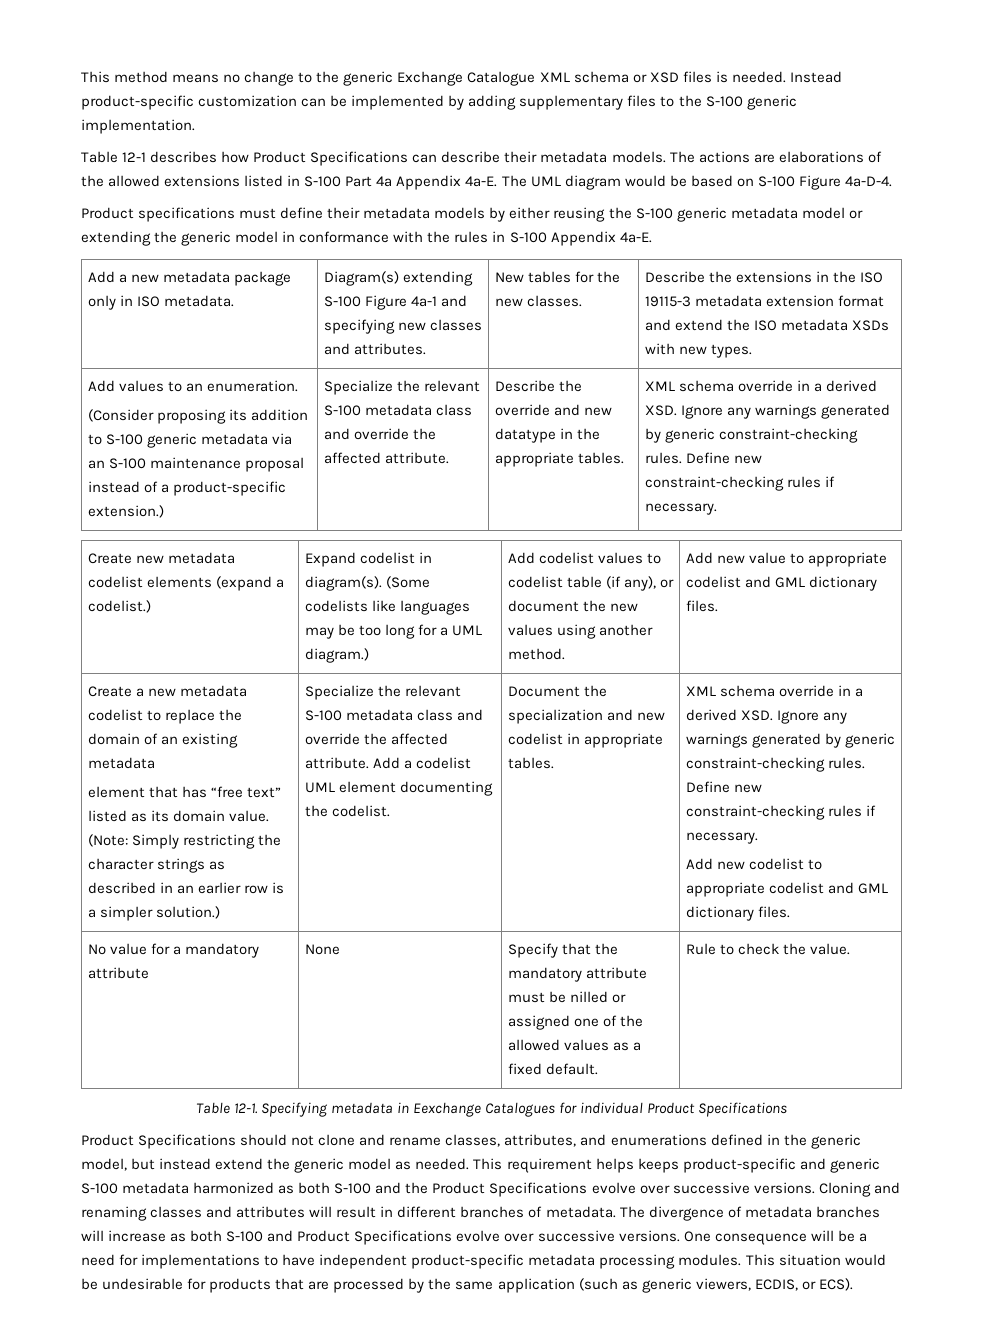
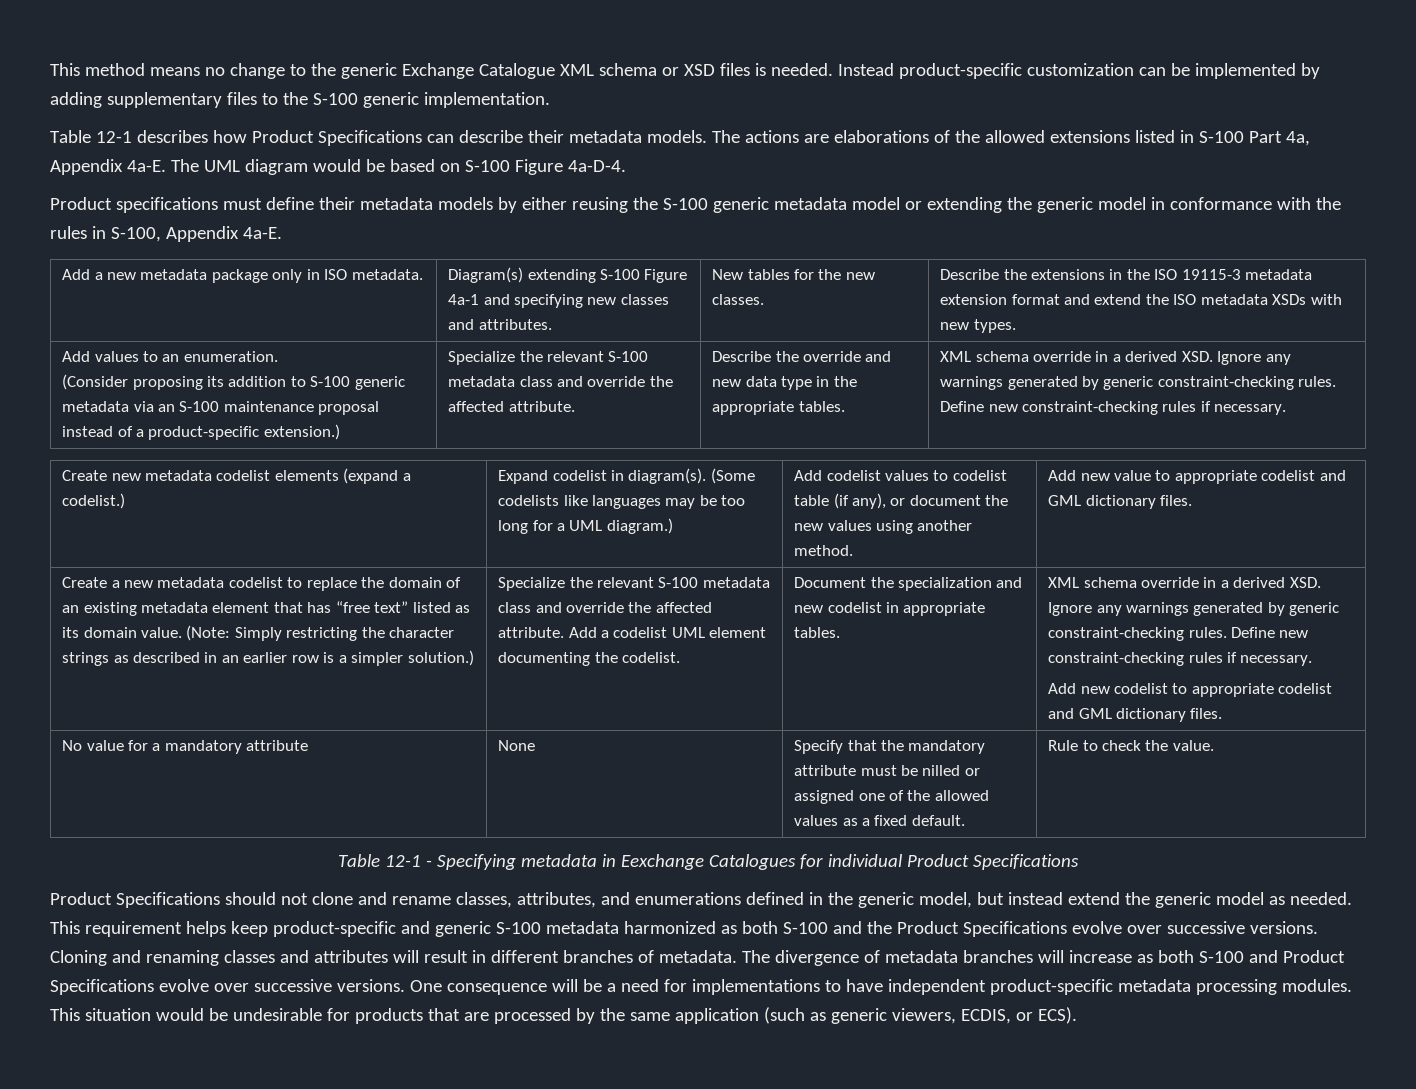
- The actions are elaborations of the allowed extensions listed in S-100 Part 4a Appendix 4a-E.
+ The actions are elaborations of the allowed extensions listed in S-100 Part 4a, Appendix 4a-E.
- Product specifications must define their metadata models by either reusing the S-100 generic metadata model or extending the generic model in conformance with the rules in S-100 Appendix 4a-E.
+ Product specifications must define their metadata models by either reusing the S-100 generic metadata model or extending the generic model in conformance with the rules in S-100, Appendix 4a-E.
- Describe the override and new datatype in the appropriate tables.
+ Describe the override and new data type in the appropriate tables.
- Create a new metadata codelist to replace the domain of an existing metadata
- element that has “free text” listed as its domain value.
+ Create a new metadata codelist to replace the domain of an existing metadata element that has “free text” listed as its domain value.
- Table 12-1. Specifying metadata in Eexchange Catalogues for individual Product Specifications
+ Table 12-1 - Specifying metadata in Eexchange Catalogues for individual Product Specifications
- This requirement helps keeps product-specific and generic S-100 metadata harmonized as both S-100 and the Product Specifications evolve over successive versions.
+ This requirement helps keep product-specific and generic S-100 metadata harmonized as both S-100 and the Product Specifications evolve over successive versions.

